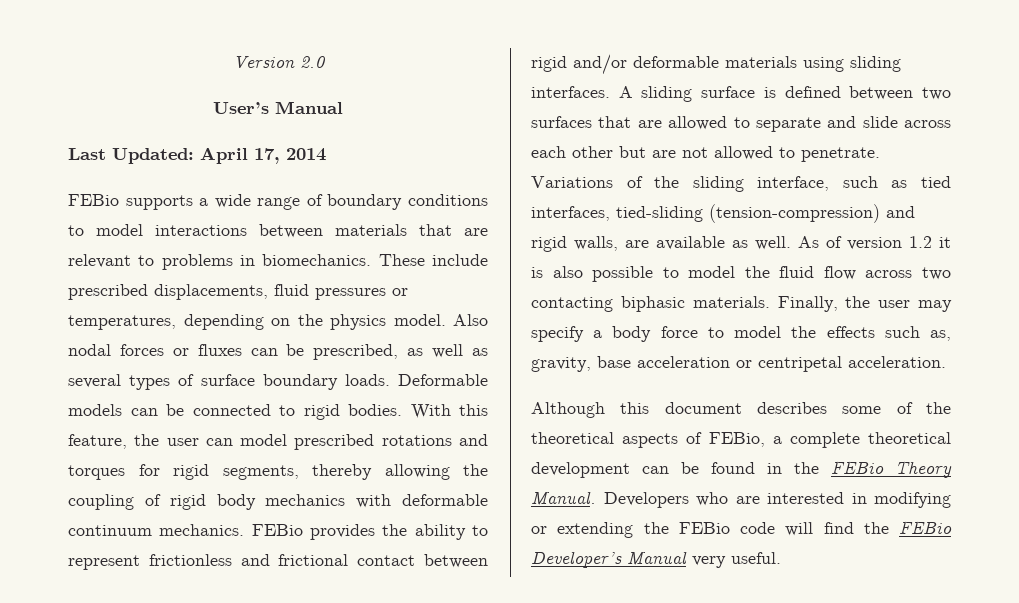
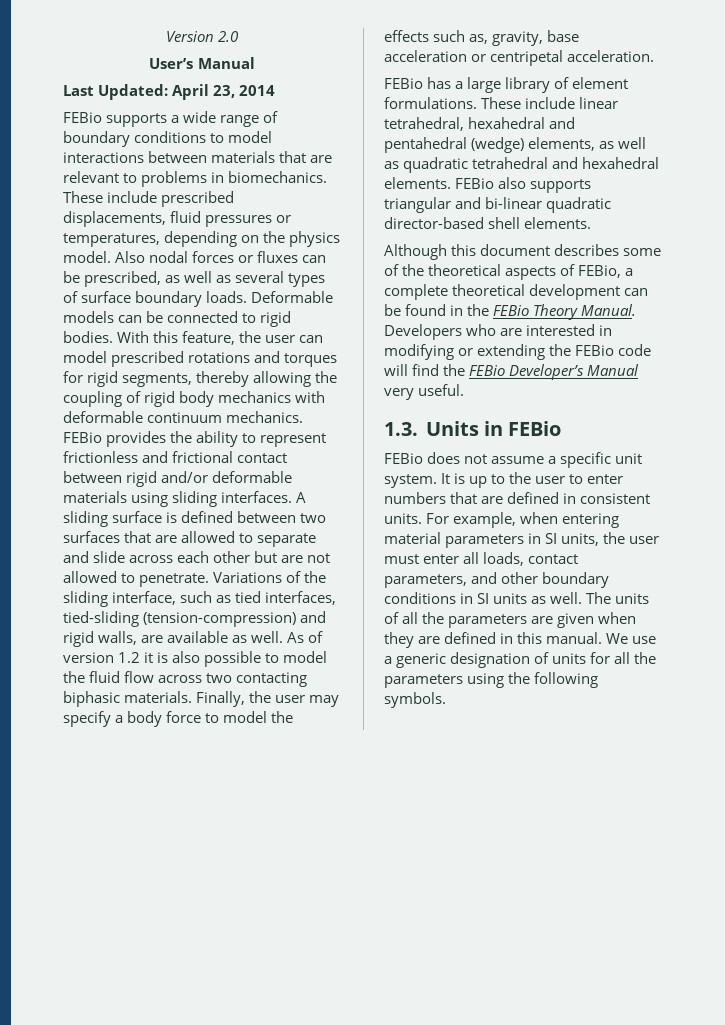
- Last Updated: April 17, 2014
+ Last Updated: April 23, 2014
+ FEBio has a large library of element formulations. These include linear tetrahedral, hexahedral and pentahedral (wedge) elements, as well as quadratic tetrahedral and hexahedral elements. FEBio also supports triangular and bi-linear quadratic director-based shell elements.
+ 1.3. Units in FEBio
+ FEBio does not assume a specific unit system. It is up to the user to enter numbers that are defined in consistent units. For example, when entering material parameters in SI units, the user must enter all loads, contact parameters, and other boundary conditions in SI units as well. The units of all the parameters are given when they are defined in this manual. We use a generic designation of units for all the parameters using the following symbols.

